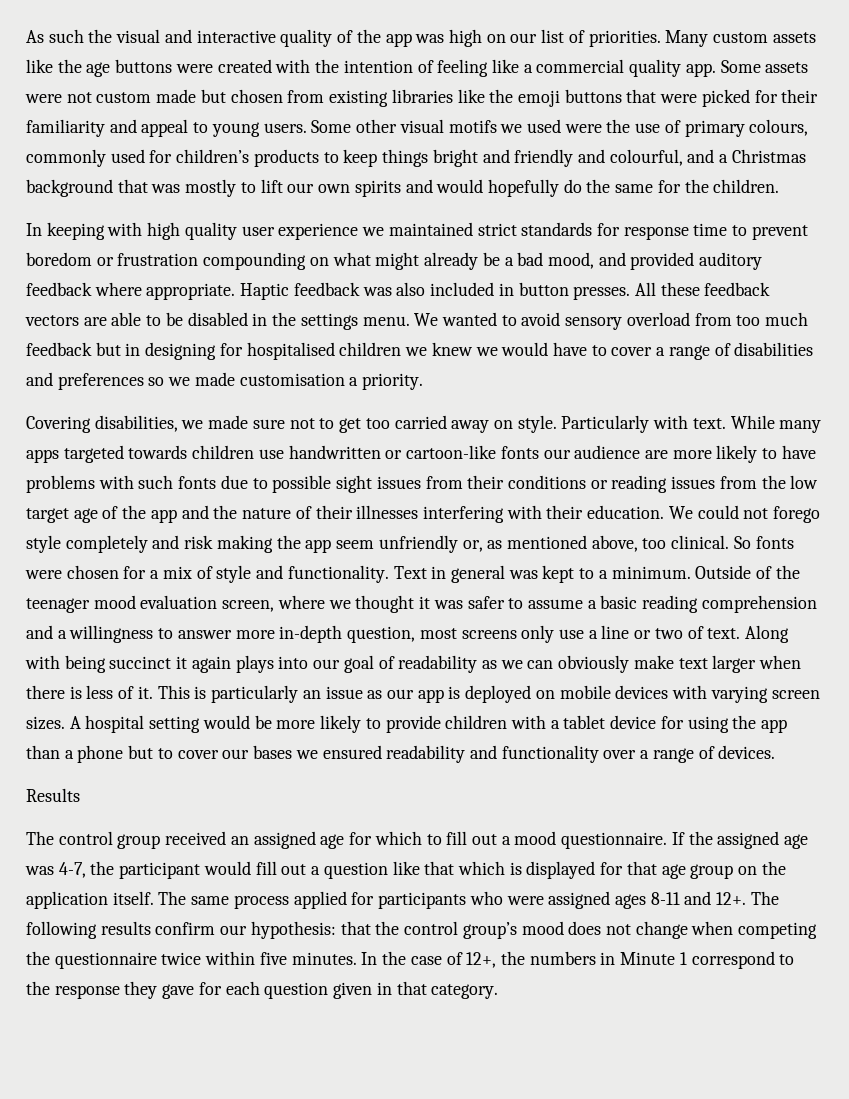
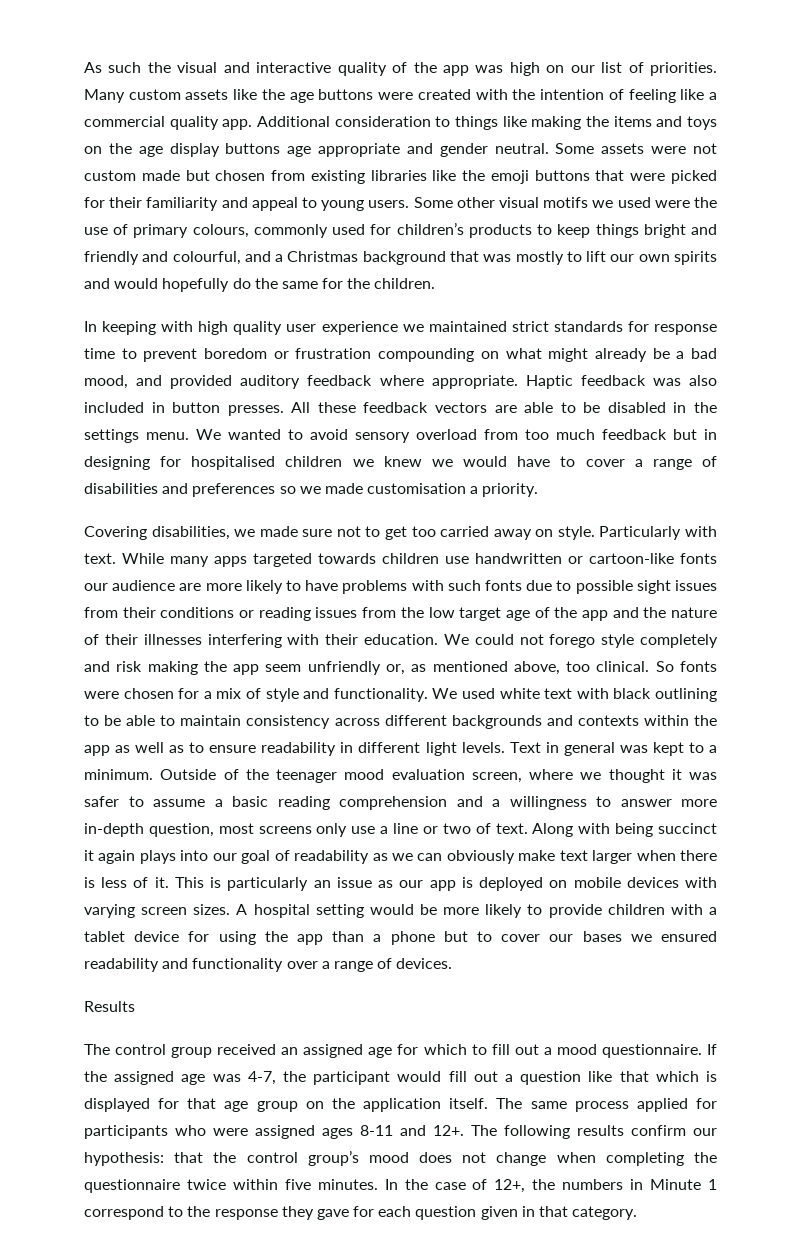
+ Additional consideration to things like making the items and toys on the age display buttons age appropriate and gender neutral.
+ We used white text with black outlining to be able to maintain consistency across different backgrounds and contexts within the app as well as to ensure readability in different light levels.
- The following results confirm our hypothesis: that the control group’s mood does not change when competing the questionnaire twice within five minutes.
+ The following results confirm our hypothesis: that the control group’s mood does not change when completing the questionnaire twice within five minutes.

